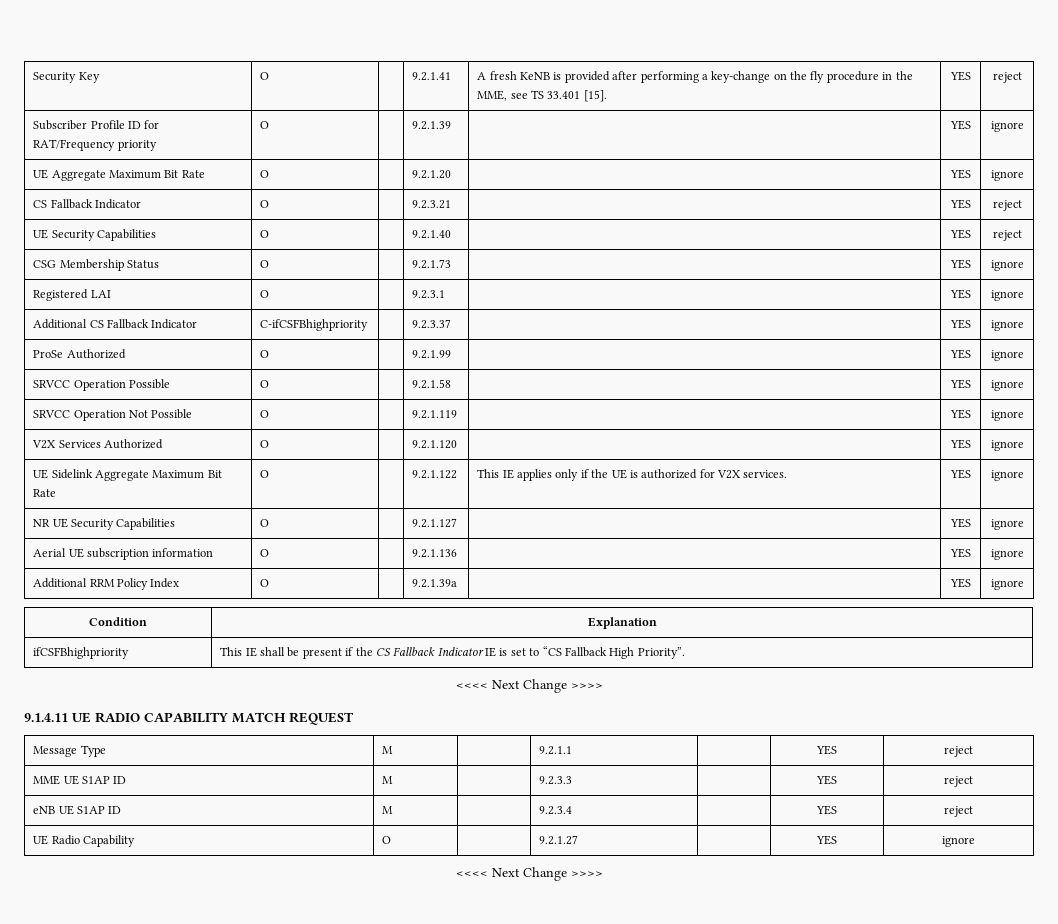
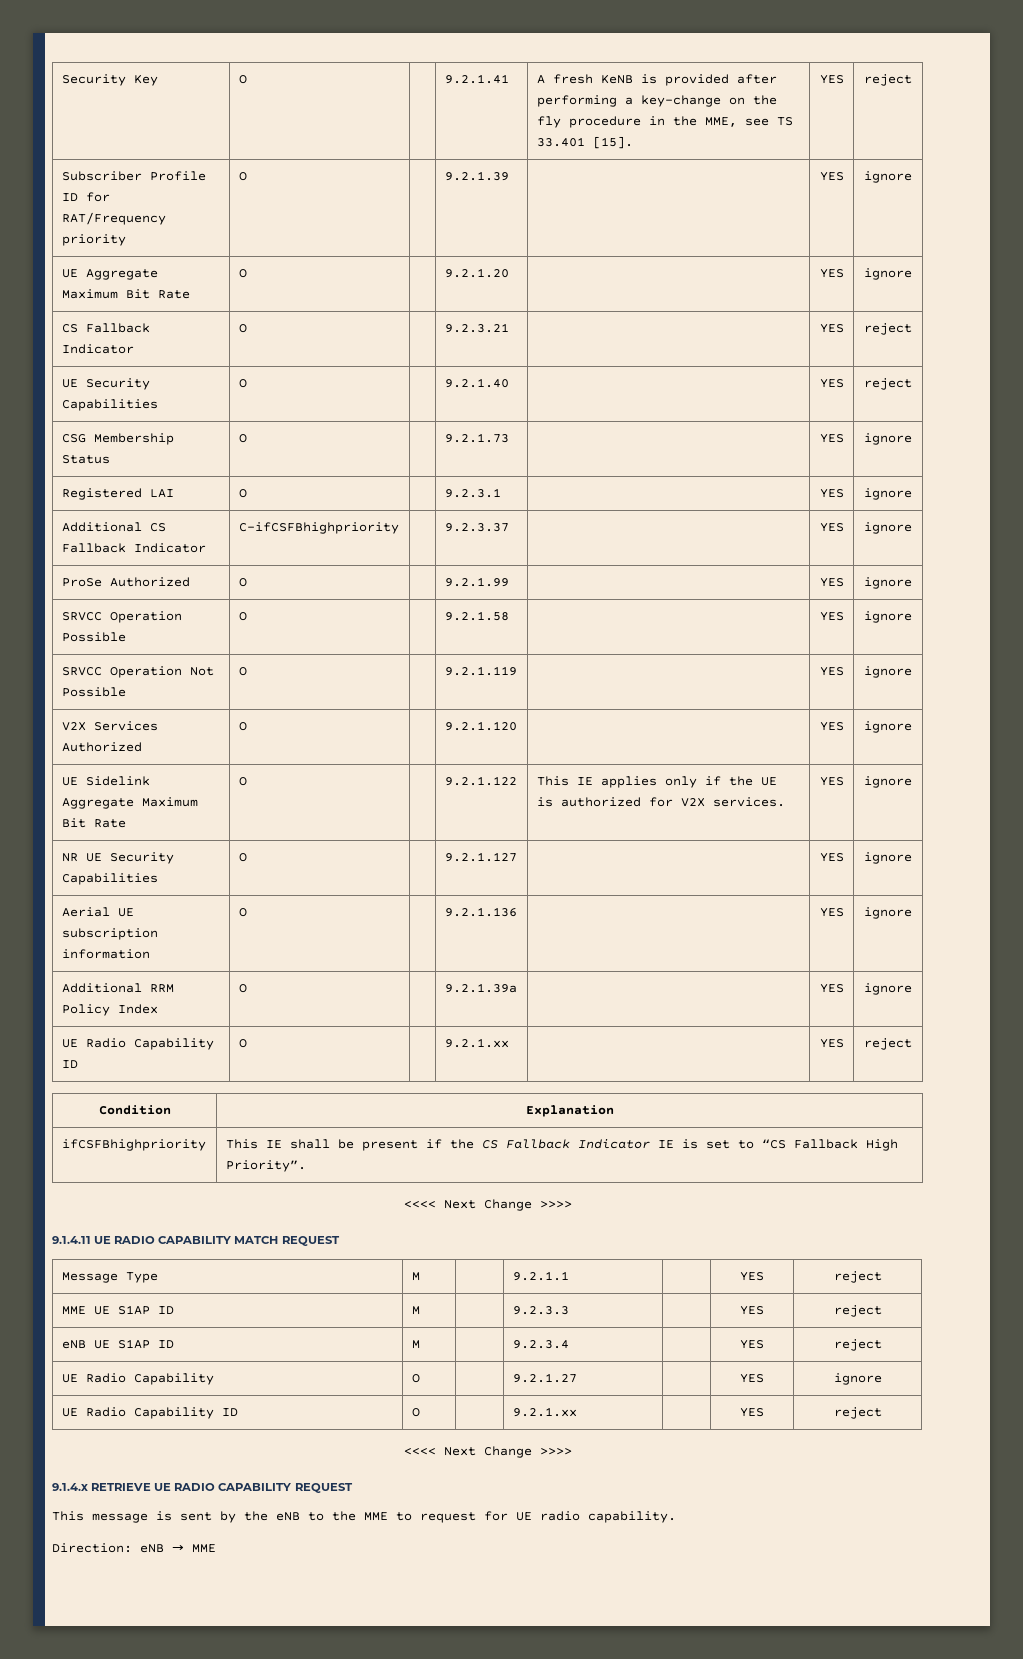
  Additional RRM Policy Index | O | | 9.2.1.39a | | YES | ignore
+ UE Radio Capability ID | O | | 9.2.1.xx | | YES | reject
  UE Radio Capability | O | | 9.2.1.27 | | YES | ignore
+ UE Radio Capability ID | O | | 9.2.1.xx | | YES | reject
  <<<< Next Change >>>>
+ 9.1.4.x RETRIEVE UE RADIO CAPABILITY REQUEST
+ This message is sent by the eNB to the MME to request for UE radio capability.
+ Direction: eNB → MME

